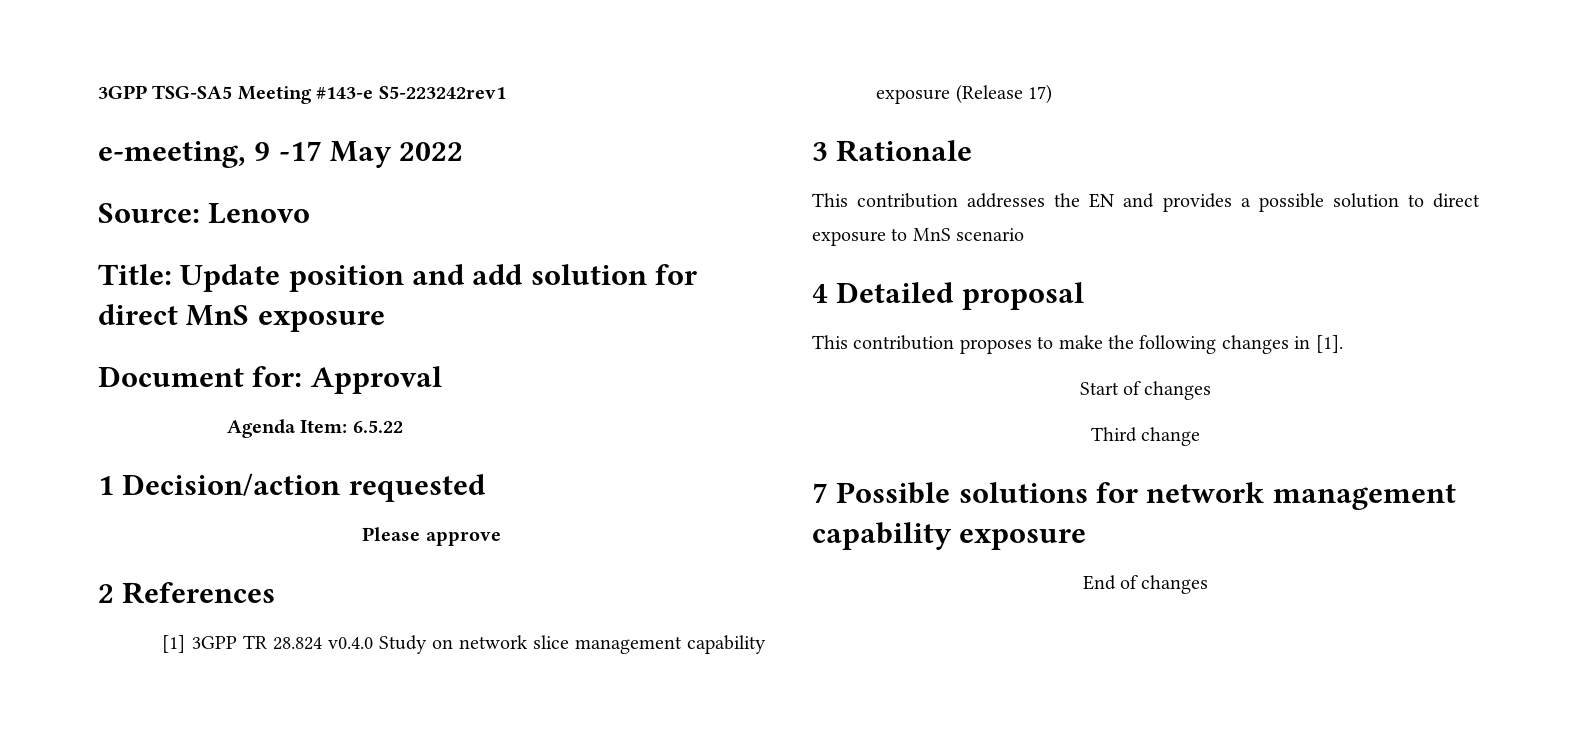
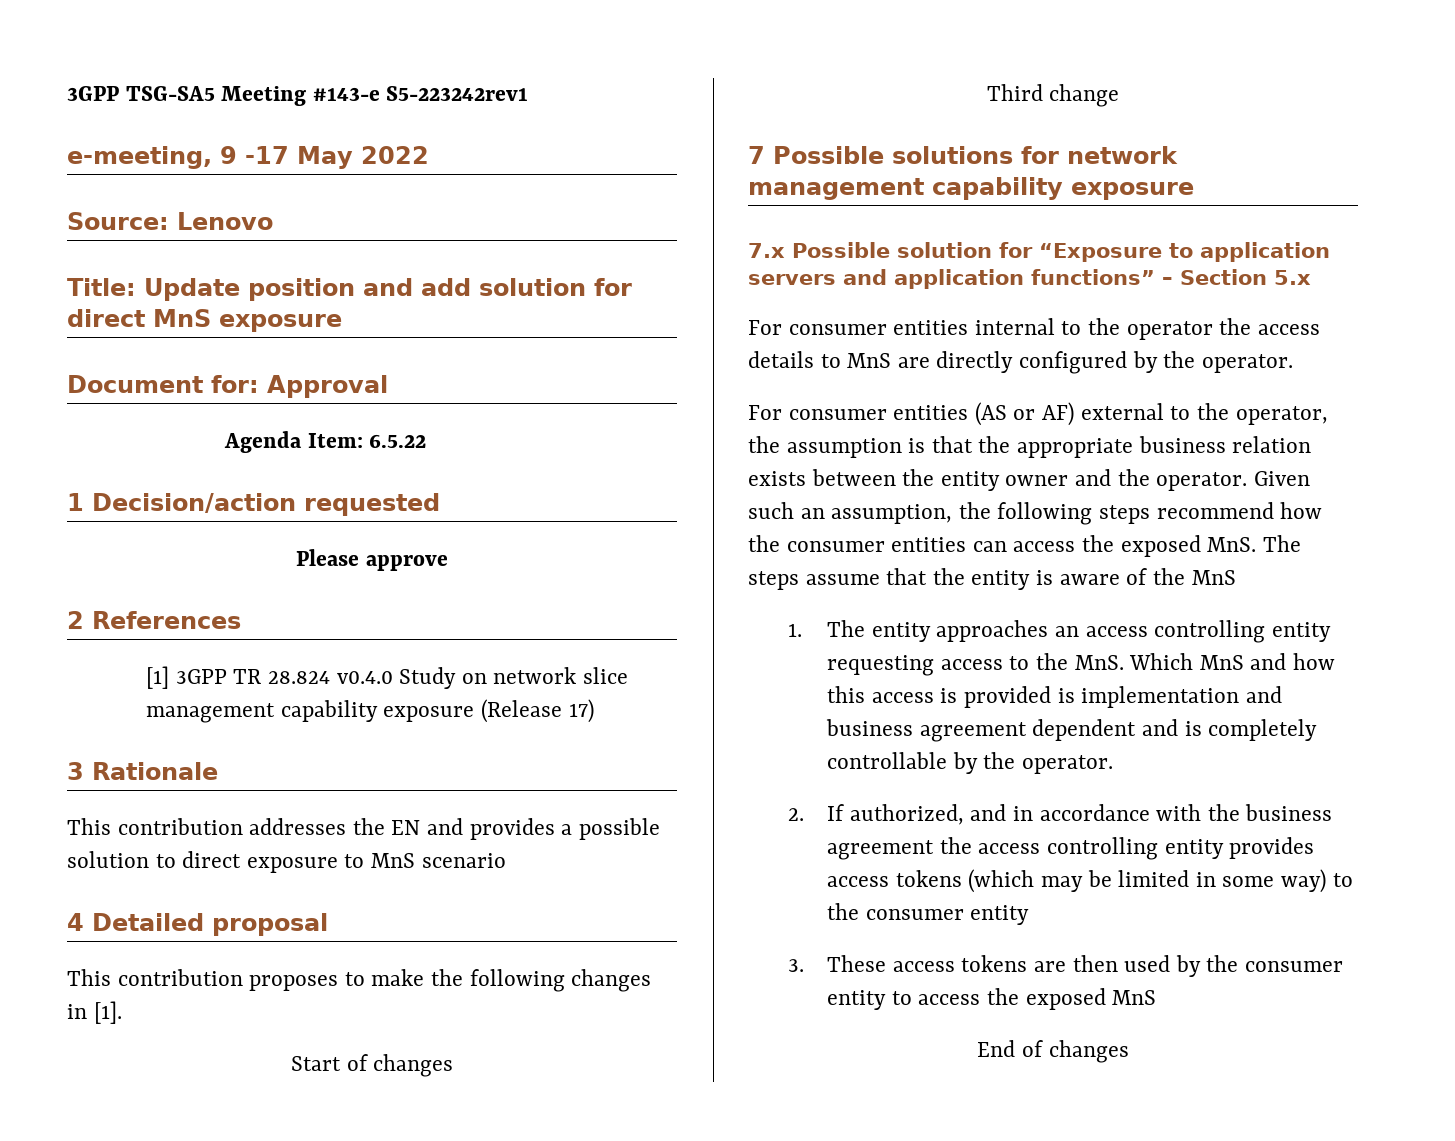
+ 7.x Possible solution for “Exposure to application servers and application functions” – Section 5.x
+ For consumer entities internal to the operator the access details to MnS are directly configured by the operator.
+ For consumer entities (AS or AF) external to the operator, the assumption is that the appropriate business relation exists between the entity owner and the operator. Given such an assumption, the following steps recommend how the consumer entities can access the exposed MnS. The steps assume that the entity is aware of the MnS
+ 1. The entity approaches an access controlling entity requesting access to the MnS. Which MnS and how this access is provided is implementation and business agreement dependent and is completely controllable by the operator.
+ 2. If authorized, and in accordance with the business agreement the access controlling entity provides access tokens (which may be limited in some way) to the consumer entity
+ 3. These access tokens are then used by the consumer entity to access the exposed MnS

